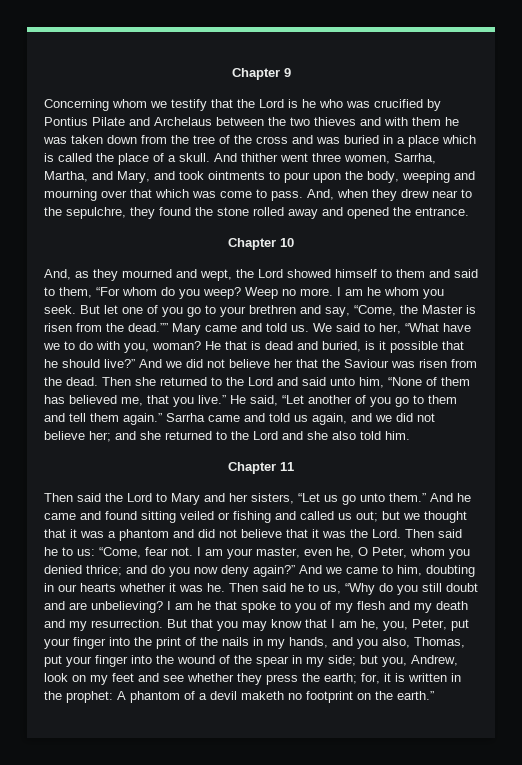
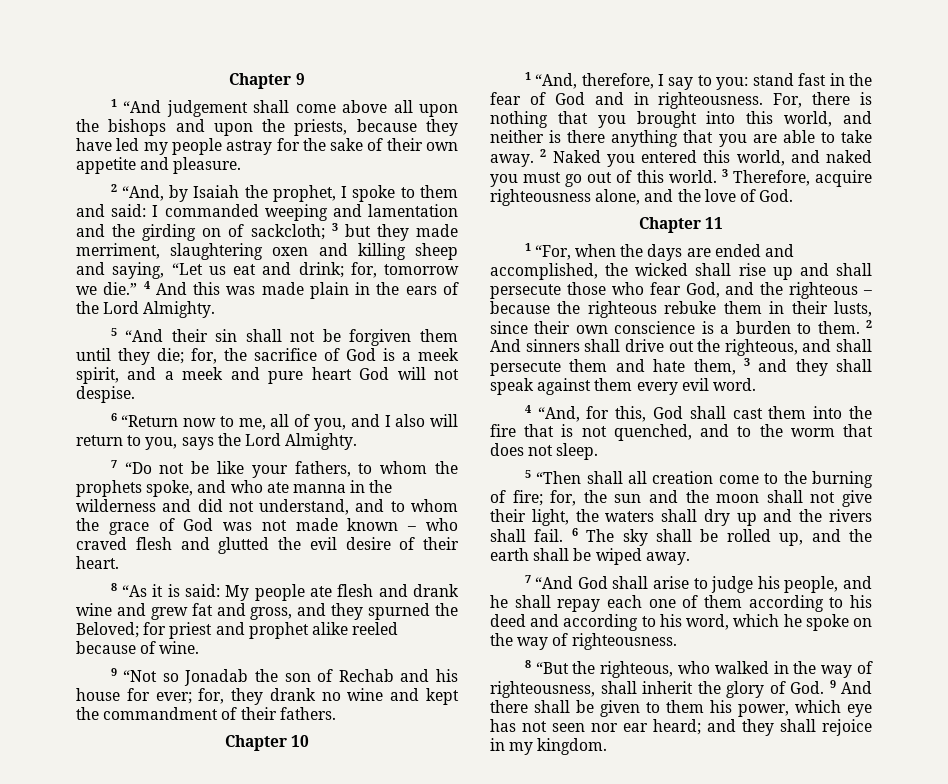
- Concerning whom we testify that the Lord is he who was crucified by Pontius Pilate and Archelaus between the two thieves and with them he was taken down from the tree of the cross and was buried in a place which is called the place of a skull. And thither went three women, Sarrha, Martha, and Mary, and took ointments to pour upon the body, weeping and mourning over that which was come to pass. And, when they drew near to the sepulchre, they found the stone rolled away and opened the entrance.
+ 1 “And judgement shall come above all upon the bishops and upon the priests, because they have led my people astray for the sake of their own appetite and pleasure.
+ 2 “And, by Isaiah the prophet, I spoke to them and said: I commanded weeping and lamentation and the girding on of sackcloth; 3 but they made merriment, slaughtering oxen and killing sheep and saying, “Let us eat and drink; for, tomorrow we die.” 4 And this was made plain in the ears of the Lord Almighty.
+ 5 “And their sin shall not be forgiven them until they die; for, the sacrifice of God is a meek spirit, and a meek and pure heart God will not despise.
+ 6 “Return now to me, all of you, and I also will return to you, says the Lord Almighty.
+ 7 “Do not be like your fathers, to whom the prophets spoke, and who ate manna in the wilderness and did not understand, and to whom the grace of God was not made known – who craved flesh and glutted the evil desire of their heart.
+ 8 “As it is said: My people ate flesh and drank wine and grew fat and gross, and they spurned the Beloved; for priest and prophet alike reeled because of wine.
+ 9 “Not so Jonadab the son of Rechab and his house for ever; for, they drank no wine and kept the commandment of their fathers.
  Chapter 10
- And, as they mourned and wept, the Lord showed himself to them and said to them, “For whom do you weep? Weep no more. I am he whom you seek. But let one of you go to your brethren and say, “Come, the Master is risen from the dead.”” Mary came and told us. We said to her, “What have we to do with you, woman? He that is dead and buried, is it possible that he should live?” And we did not believe her that the Saviour was risen from the dead. Then she returned to the Lord and said unto him, “None of them has believed me, that you live.” He said, “Let another of you go to them and tell them again.” Sarrha came and told us again, and we did not believe her; and she returned to the Lord and she also told him.
+ 1 “And, therefore, I say to you: stand fast in the fear of God and in righteousness. For, there is nothing that you brought into this world, and neither is there anything that you are able to take away. 2 Naked you entered this world, and naked you must go out of this world. 3 Therefore, acquire righteousness alone, and the love of God.
  Chapter 11
- Then said the Lord to Mary and her sisters, “Let us go unto them.” And he came and found sitting veiled or fishing and called us out; but we thought that it was a phantom and did not believe that it was the Lord. Then said he to us: “Come, fear not. I am your master, even he, O Peter, whom you denied thrice; and do you now deny again?” And we came to him, doubting in our hearts whether it was he. Then said he to us, “Why do you still doubt and are unbelieving? I am he that spoke to you of my flesh and my death and my resurrection. But that you may know that I am he, you, Peter, put your finger into the print of the nails in my hands, and you also, Thomas, put your finger into the wound of the spear in my side; but you, Andrew, look on my feet and see whether they press the earth; for, it is written in the prophet: A phantom of a devil maketh no footprint on the earth.”
+ 1 “For, when the days are ended and accomplished, the wicked shall rise up and shall persecute those who fear God, and the righteous – because the righteous rebuke them in their lusts, since their own conscience is a burden to them. 2 And sinners shall drive out the righteous, and shall persecute them and hate them, 3 and they shall speak against them every evil word.
+ 4 “And, for this, God shall cast them into the fire that is not quenched, and to the worm that does not sleep.
+ 5 “Then shall all creation come to the burning of fire; for, the sun and the moon shall not give their light, the waters shall dry up and the rivers shall fail. 6 The sky shall be rolled up, and the earth shall be wiped away.
+ 7 “And God shall arise to judge his people, and he shall repay each one of them according to his deed and according to his word, which he spoke on the way of righteousness.
+ 8 “But the righteous, who walked in the way of righteousness, shall inherit the glory of God. 9 And there shall be given to them his power, which eye has not seen nor ear heard; and they shall rejoice in my kingdom.

